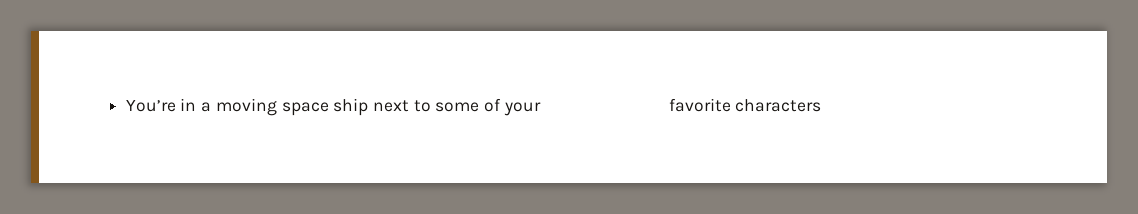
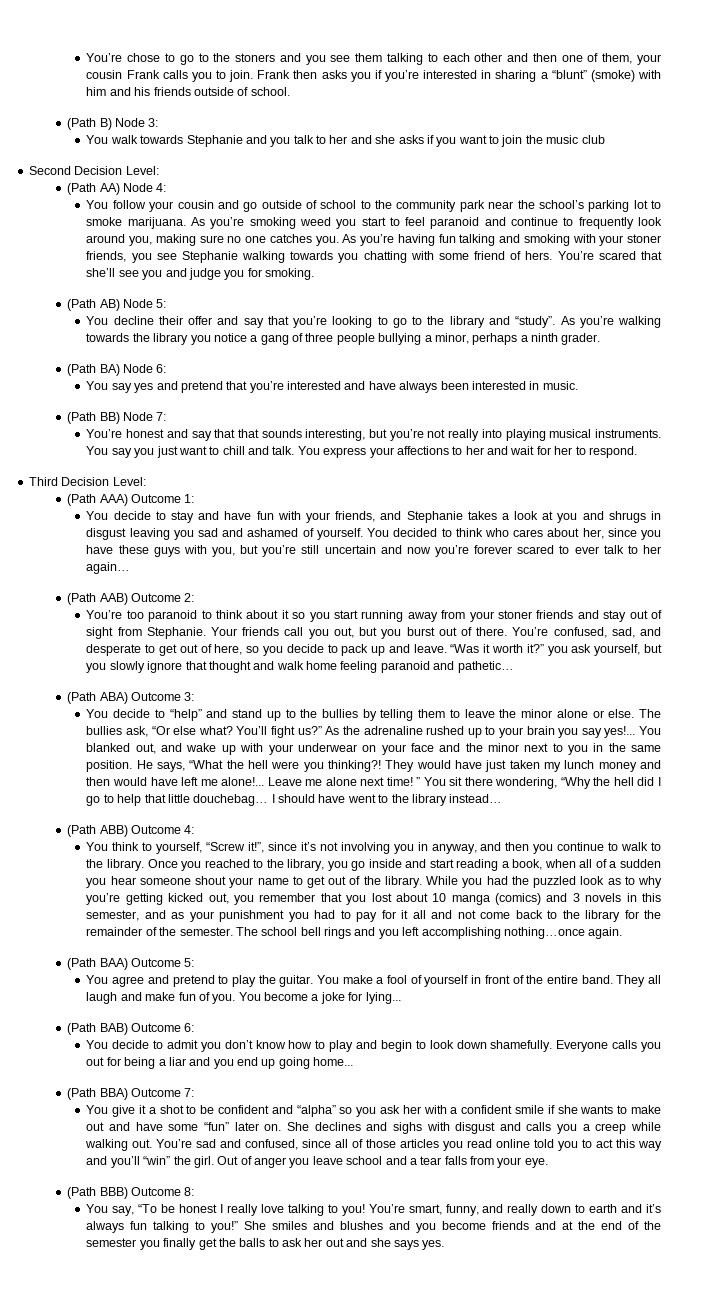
- You’re in a moving space ship next to some of your favorite characters
+ You’re chose to go to the stoners and you see them talking to each other and then one of them, your cousin Frank calls you to join. Frank then asks you if you’re interested in sharing a “blunt” (smoke) with him and his friends outside of school.
+ (Path B) Node 3:
+ You walk towards Stephanie and you talk to her and she asks if you want to join the music club
+ Second Decision Level:
+ (Path AA) Node 4:
+ You follow your cousin and go outside of school to the community park near the school’s parking lot to smoke marijuana. As you’re smoking weed you start to feel paranoid and continue to frequently look around you, making sure no one catches you. As you’re having fun talking and smoking with your stoner friends, you see Stephanie walking towards you chatting with some friend of hers. You’re scared that she’ll see you and judge you for smoking.
+ (Path AB) Node 5:
+ You decline their offer and say that you’re looking to go to the library and “study”. As you’re walking towards the library you notice a gang of three people bullying a minor, perhaps a ninth grader.
+ (Path BA) Node 6:
+ You say yes and pretend that you’re interested and have always been interested in music.
+ (Path BB) Node 7:
+ You’re honest and say that that sounds interesting, but you’re not really into playing musical instruments. You say you just want to chill and talk. You express your affections to her and wait for her to respond.
+ Third Decision Level:
+ (Path AAA) Outcome 1:
+ You decide to stay and have fun with your friends, and Stephanie takes a look at you and shrugs in disgust leaving you sad and ashamed of yourself. You decided to think who cares about her, since you have these guys with you, but you’re still uncertain and now you’re forever scared to ever talk to her again…
+ (Path AAB) Outcome 2:
+ You’re too paranoid to think about it so you start running away from your stoner friends and stay out of sight from Stephanie. Your friends call you out, but you burst out of there. You’re confused, sad, and desperate to get out of here, so you decide to pack up and leave. “Was it worth it?” you ask yourself, but you slowly ignore that thought and walk home feeling paranoid and pathetic…
+ (Path ABA) Outcome 3:
+ You decide to “help” and stand up to the bullies by telling them to leave the minor alone or else. The bullies ask, “Or else what? You’ll fight us?” As the adrenaline rushed up to your brain you say yes!... You blanked out, and wake up with your underwear on your face and the minor next to you in the same position. He says, “What the hell were you thinking?! They would have just taken my lunch money and then would have left me alone!... Leave me alone next time! ” You sit there wondering, “Why the hell did I go to help that little douchebag… I should have went to the library instead…
+ (Path ABB) Outcome 4:
+ You think to yourself, “Screw it!”, since it’s not involving you in anyway, and then you continue to walk to the library. Once you reached to the library, you go inside and start reading a book, when all of a sudden you hear someone shout your name to get out of the library. While you had the puzzled look as to why you’re getting kicked out, you remember that you lost about 10 manga (comics) and 3 novels in this semester, and as your punishment you had to pay for it all and not come back to the library for the remainder of the semester. The school bell rings and you left accomplishing nothing…once again.
+ (Path BAA) Outcome 5:
+ You agree and pretend to play the guitar. You make a fool of yourself in front of the entire band. They all laugh and make fun of you. You become a joke for lying...
+ (Path BAB) Outcome 6:
+ You decide to admit you don’t know how to play and begin to look down shamefully. Everyone calls you out for being a liar and you end up going home...
+ (Path BBA) Outcome 7:
+ You give it a shot to be confident and “alpha” so you ask her with a confident smile if she wants to make out and have some “fun” later on. She declines and sighs with disgust and calls you a creep while walking out. You’re sad and confused, since all of those articles you read online told you to act this way and you’ll “win” the girl. Out of anger you leave school and a tear falls from your eye.
+ (Path BBB) Outcome 8:
+ You say, “To be honest I really love talking to you! You’re smart, funny, and really down to earth and it’s always fun talking to you!” She smiles and blushes and you become friends and at the end of the semester you finally get the balls to ask her out and she says yes.

